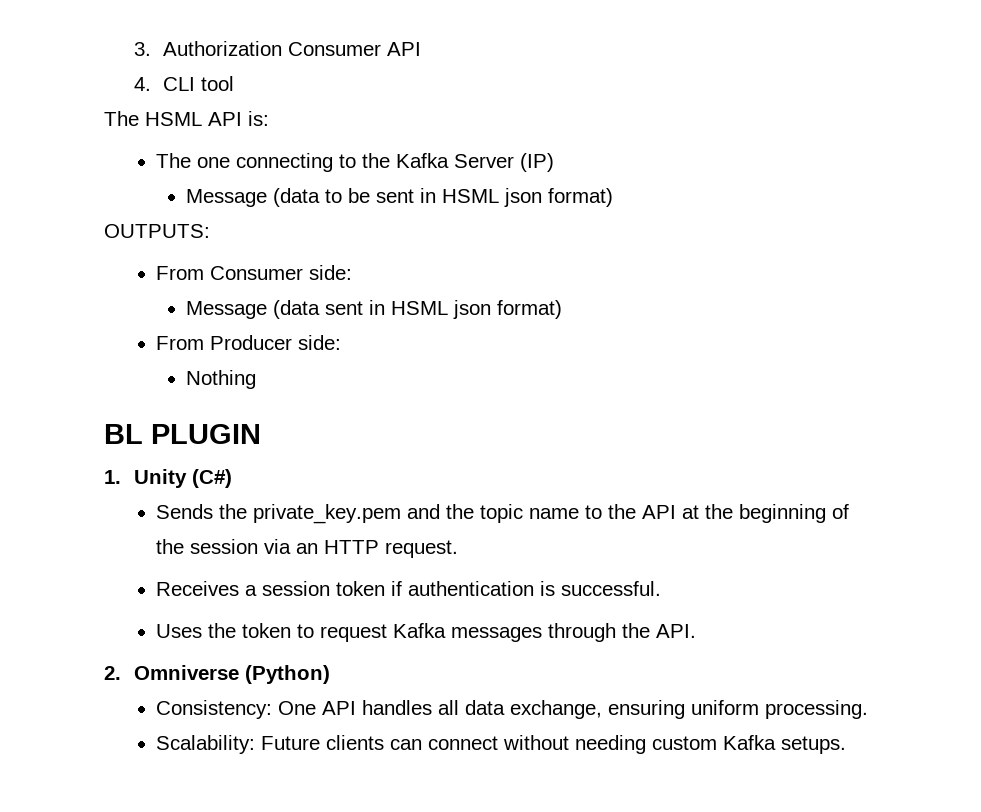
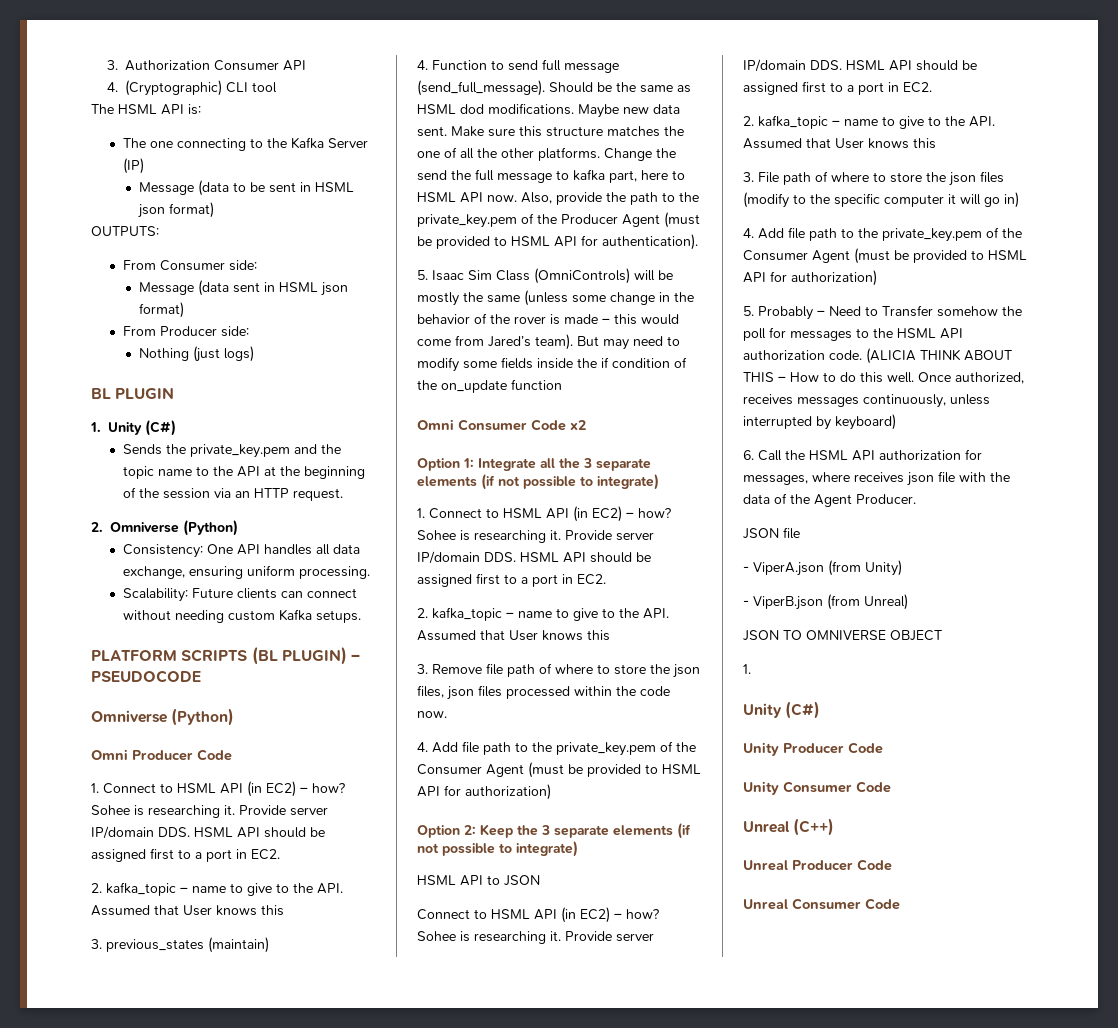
- 4. CLI tool
+ 4. (Cryptographic) CLI tool
- Nothing
+ Nothing (just logs)
- Receives a session token if authentication is successful.
- Uses the token to request Kafka messages through the API.
+ PLATFORM SCRIPTS (BL PLUGIN) – PSEUDOCODE
+ Omniverse (Python)
+ Omni Producer Code
+ 1. Connect to HSML API (in EC2) – how? Sohee is researching it. Provide server IP/domain DDS. HSML API should be assigned first to a port in EC2.
+ 2. kafka_topic – name to give to the API. Assumed that User knows this
+ 3. previous_states (maintain)
+ 4. Function to send full message (send_full_message). Should be the same as HSML dod modifications. Maybe new data sent. Make sure this structure matches the one of all the other platforms. Change the send the full message to kafka part, here to HSML API now. Also, provide the path to the private_key.pem of the Producer Agent (must be provided to HSML API for authentication).
+ 5. Isaac Sim Class (OmniControls) will be mostly the same (unless some change in the behavior of the rover is made – this would come from Jared’s team). But may need to modify some fields inside the if condition of the on_update function
+ Omni Consumer Code x2
+ Option 1: Integrate all the 3 separate elements (if not possible to integrate)
+ 1. Connect to HSML API (in EC2) – how? Sohee is researching it. Provide server IP/domain DDS. HSML API should be assigned first to a port in EC2.
+ 2. kafka_topic – name to give to the API. Assumed that User knows this
+ 3. Remove file path of where to store the json files, json files processed within the code now.
+ 4. Add file path to the private_key.pem of the Consumer Agent (must be provided to HSML API for authorization)
+ Option 2: Keep the 3 separate elements (if not possible to integrate)
+ HSML API to JSON
+ Connect to HSML API (in EC2) – how? Sohee is researching it. Provide server IP/domain DDS. HSML API should be assigned first to a port in EC2.
+ 2. kafka_topic – name to give to the API. Assumed that User knows this
+ 3. File path of where to store the json files (modify to the specific computer it will go in)
+ 4. Add file path to the private_key.pem of the Consumer Agent (must be provided to HSML API for authorization)
+ 5. Probably – Need to Transfer somehow the poll for messages to the HSML API authorization code. (ALICIA THINK ABOUT THIS – How to do this well. Once authorized, receives messages continuously, unless interrupted by keyboard)
+ 6. Call the HSML API authorization for messages, where receives json file with the data of the Agent Producer.
+ JSON file
+ - ViperA.json (from Unity)
+ - ViperB.json (from Unreal)
+ JSON TO OMNIVERSE OBJECT
+ 1.
+ Unity (C#)
+ Unity Producer Code
+ Unity Consumer Code
+ Unreal (C++)
+ Unreal Producer Code
+ Unreal Consumer Code

